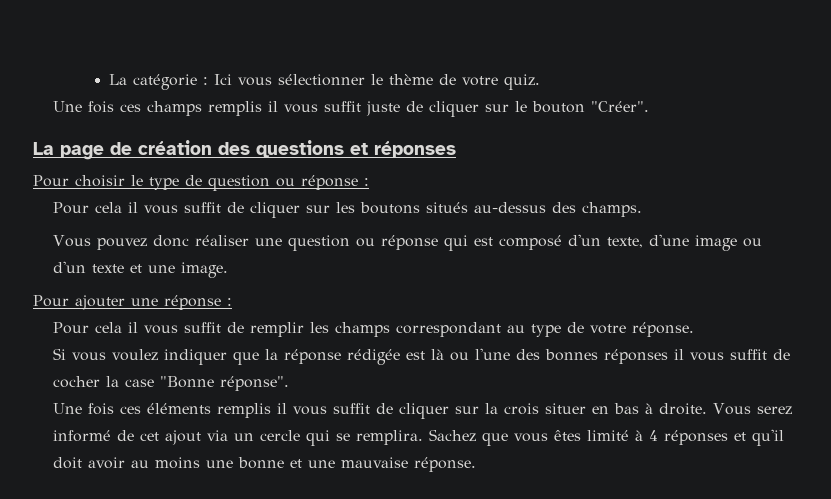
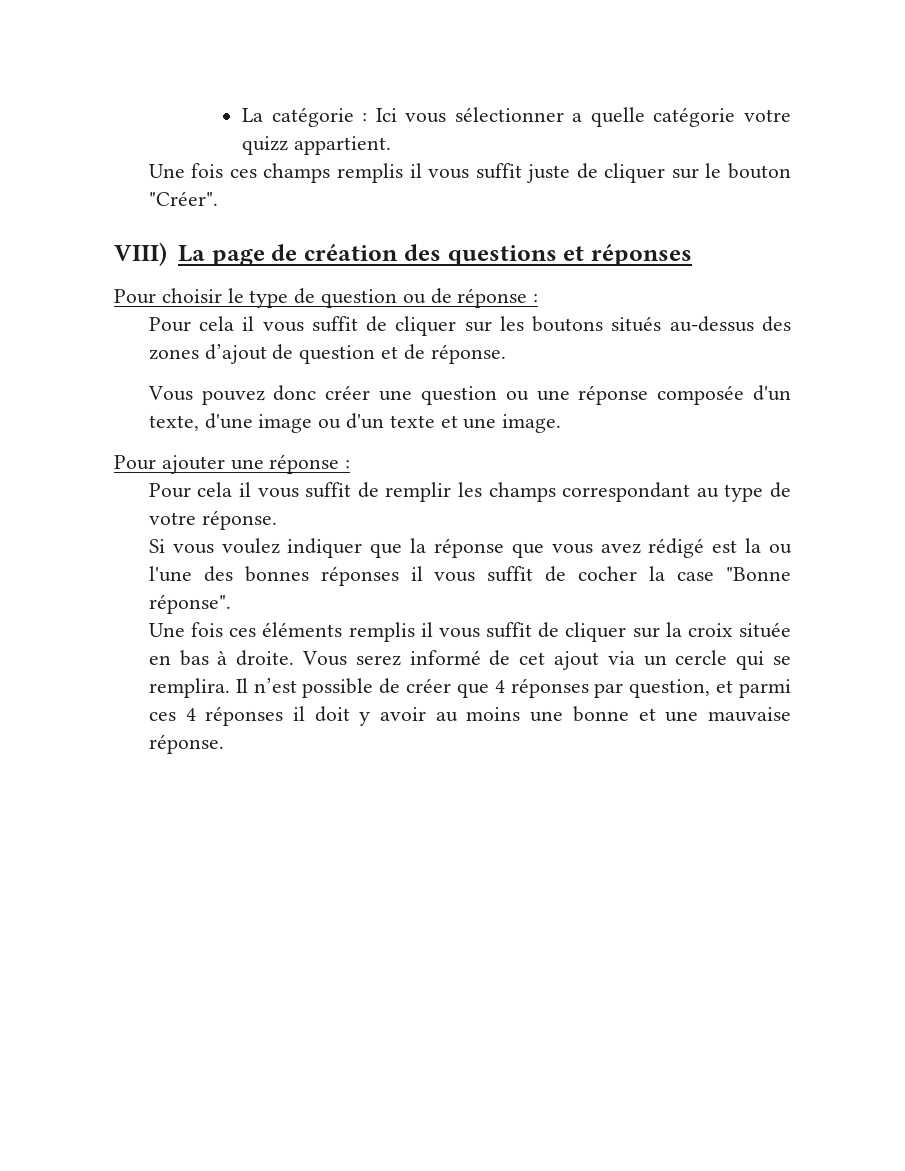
- La catégorie : Ici vous sélectionner le thème de votre quiz.
+ La catégorie : Ici vous sélectionner a quelle catégorie votre quizz appartient.
- La page de création des questions et réponses
+ VIII) La page de création des questions et réponses
- Pour choisir le type de question ou réponse :
+ Pour choisir le type de question ou de réponse :
- Pour cela il vous suffit de cliquer sur les boutons situés au-dessus des champs.
+ Pour cela il vous suffit de cliquer sur les boutons situés au-dessus des zones d’ajout de question et de réponse.
- Vous pouvez donc réaliser une question ou réponse qui est composé d'un texte, d'une image ou d'un texte et une image.
+ Vous pouvez donc créer une question ou une réponse composée d'un texte, d'une image ou d'un texte et une image.
- Si vous voulez indiquer que la réponse rédigée est là ou l'une des bonnes réponses il vous suffit de cocher la case "Bonne réponse".
+ Si vous voulez indiquer que la réponse que vous avez rédigé est la ou l'une des bonnes réponses il vous suffit de cocher la case "Bonne réponse".
- Une fois ces éléments remplis il vous suffit de cliquer sur la crois situer en bas à droite.
+ Une fois ces éléments remplis il vous suffit de cliquer sur la croix située en bas à droite.
- Sachez que vous êtes limité à 4 réponses et qu'il doit avoir au moins une bonne et une mauvaise réponse.
+ Il n’est possible de créer que 4 réponses par question, et parmi ces 4 réponses il doit y avoir au moins une bonne et une mauvaise réponse.

